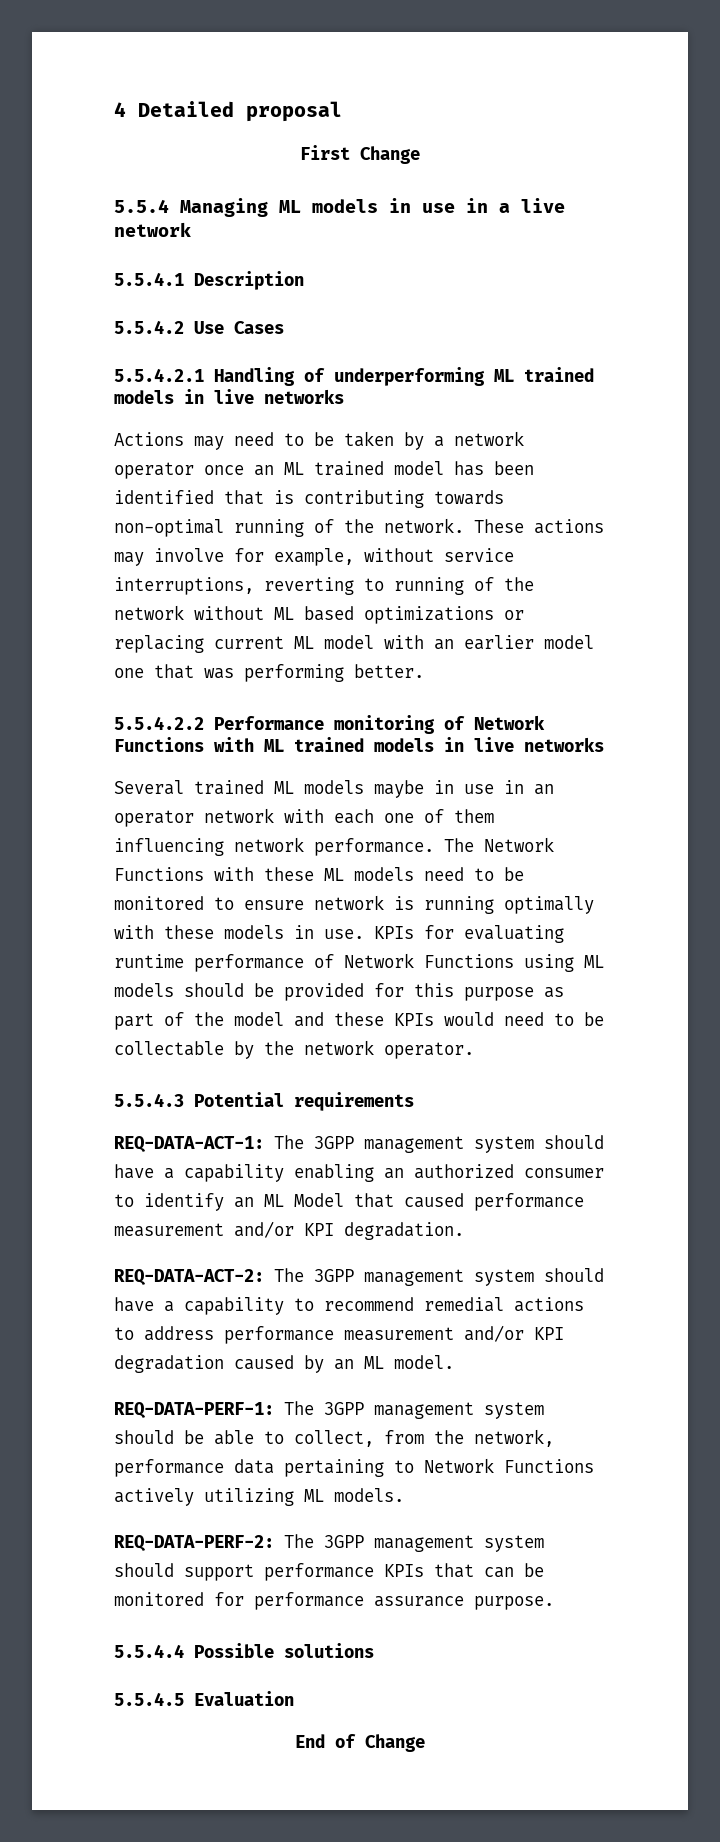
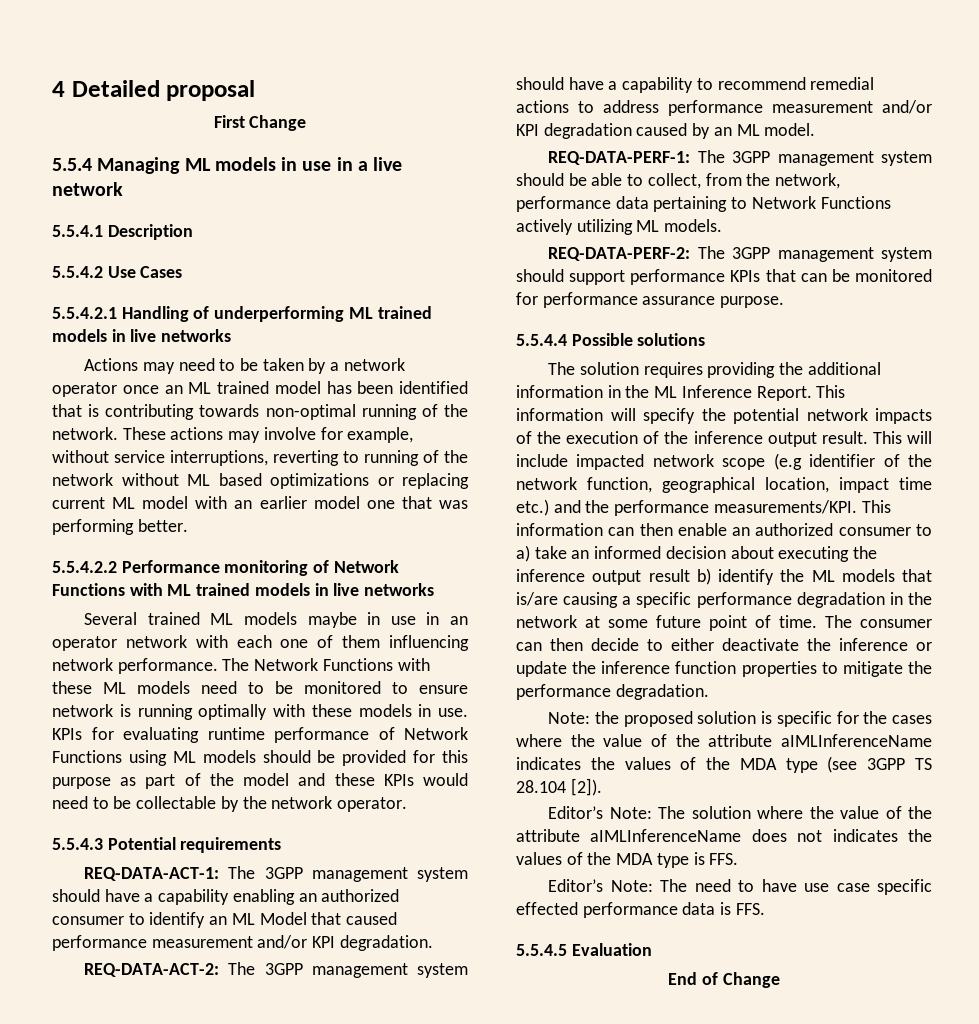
+ The solution requires providing the additional information in the ML Inference Report. This information will specify the potential network impacts of the execution of the inference output result. This will include impacted network scope (e.g identifier of the network function, geographical location, impact time etc.) and the performance measurements/KPI. This information can then enable an authorized consumer to a) take an informed decision about executing the inference output result b) identify the ML models that is/are causing a specific performance degradation in the network at some future point of time. The consumer can then decide to either deactivate the inference or update the inference function properties to mitigate the performance degradation.
+ Note: the proposed solution is specific for the cases where the value of the attribute aIMLInferenceName indicates the values of the MDA type (see 3GPP TS 28.104 [2]).
+ Editor’s Note: The solution where the value of the attribute aIMLInferenceName does not indicates the values of the MDA type is FFS.
+ Editor’s Note: The need to have use case specific effected performance data is FFS.

